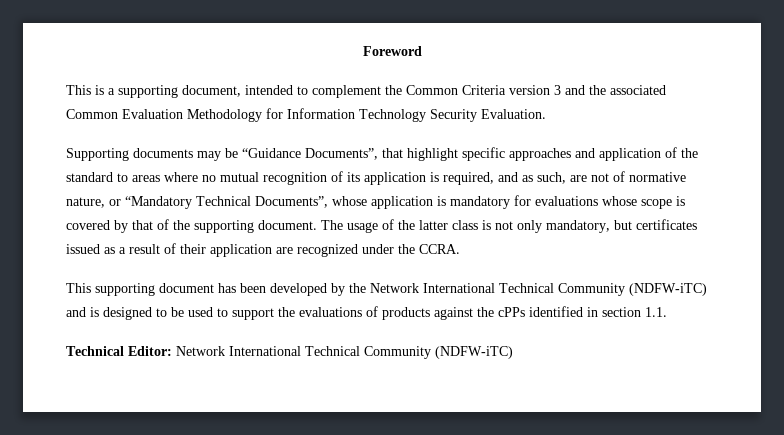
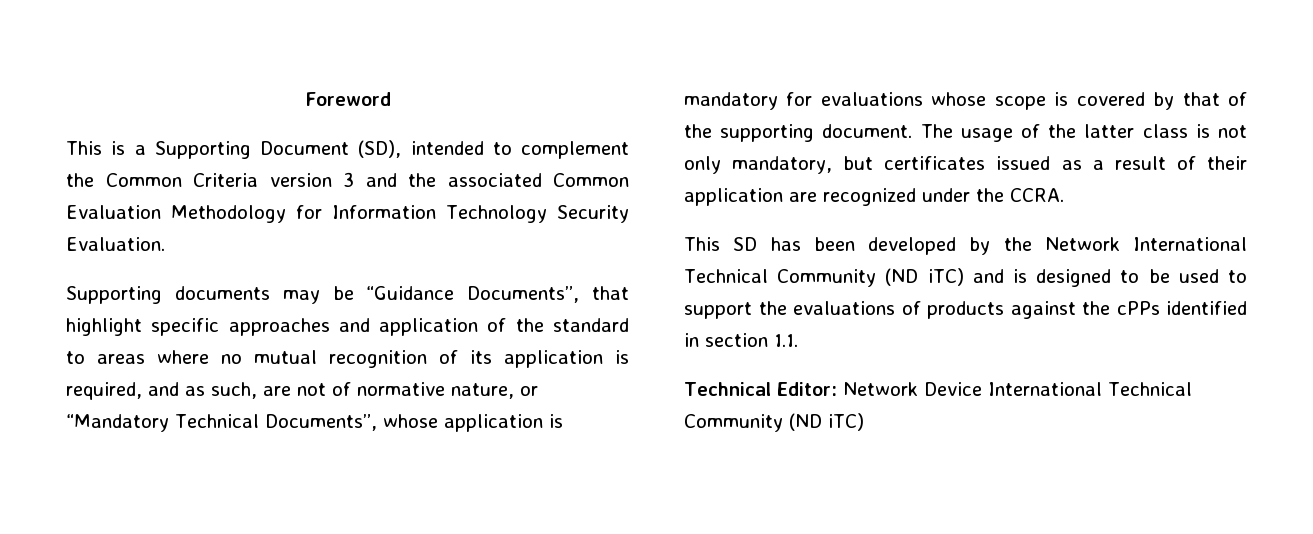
- This is a supporting document, intended to complement the Common Criteria version 3 and the associated Common Evaluation Methodology for Information Technology Security Evaluation.
+ This is a Supporting Document (SD), intended to complement the Common Criteria version 3 and the associated Common Evaluation Methodology for Information Technology Security Evaluation.
- This supporting document has been developed by the Network International Technical Community (NDFW-iTC) and is designed to be used to support the evaluations of products against the cPPs identified in section 1.1.
+ This SD has been developed by the Network International Technical Community (ND iTC) and is designed to be used to support the evaluations of products against the cPPs identified in section 1.1.
- Technical Editor: Network International Technical Community (NDFW-iTC)
+ Technical Editor: Network Device International Technical Community (ND iTC)

